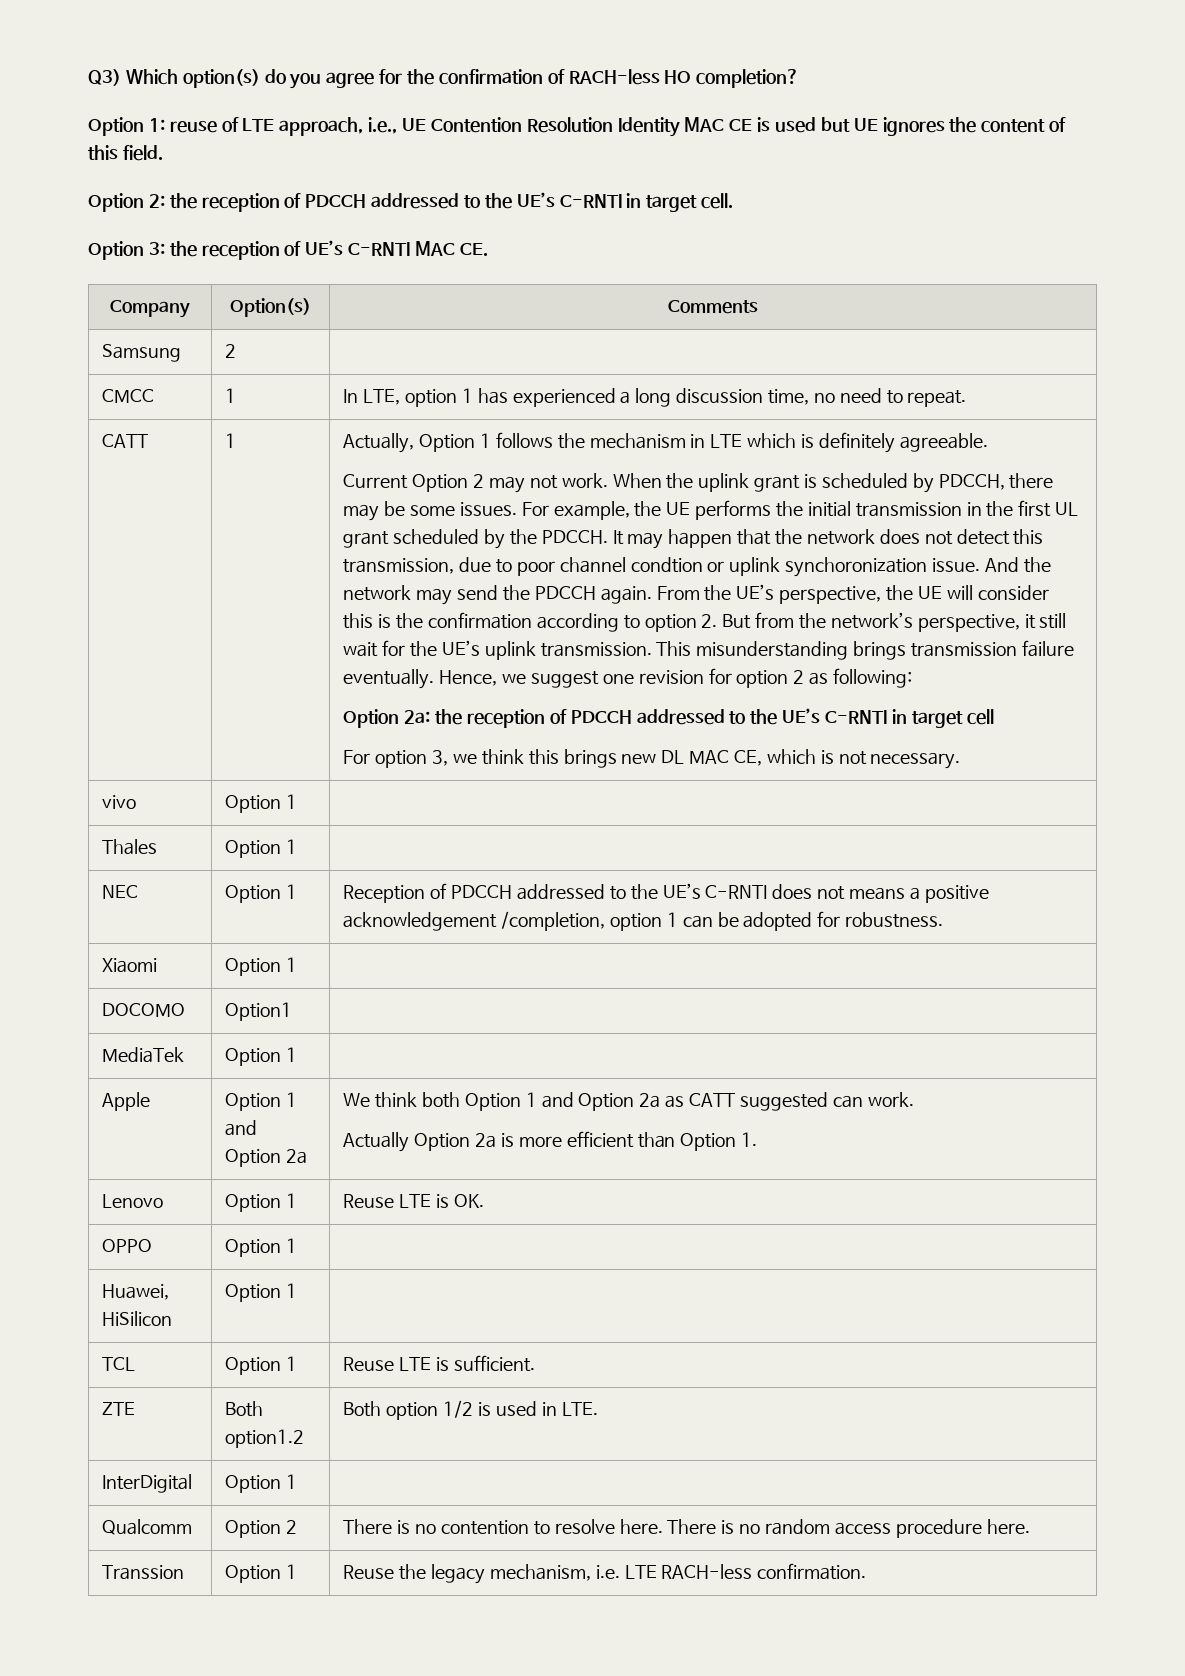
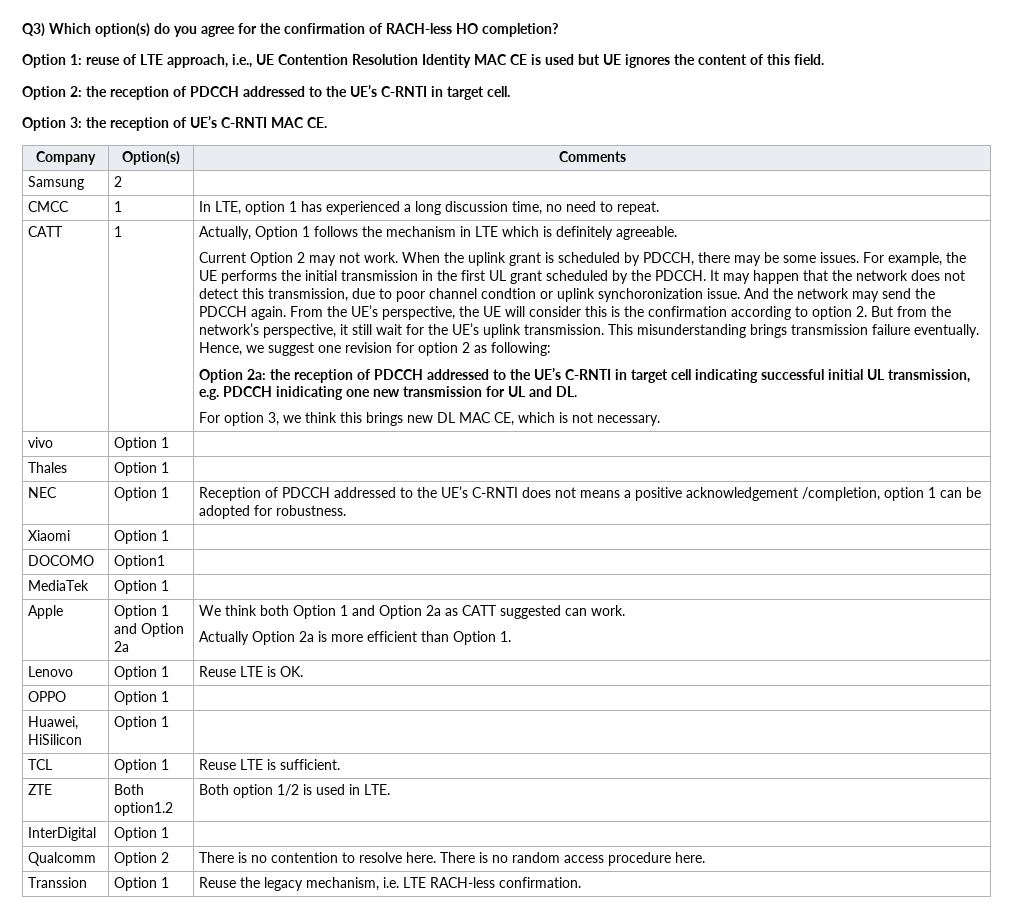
- Option 2a: the reception of PDCCH addressed to the UE’s C-RNTI in target cell
+ Option 2a: the reception of PDCCH addressed to the UE’s C-RNTI in target cell indicating successful initial UL transmission, e.g. PDCCH inidicating one new transmission for UL and DL.

